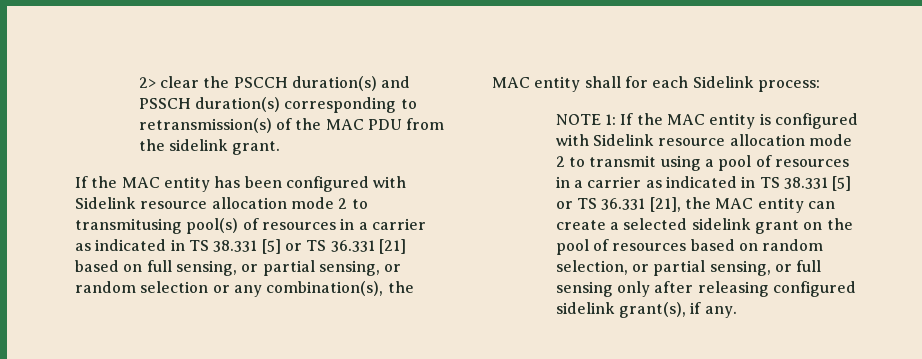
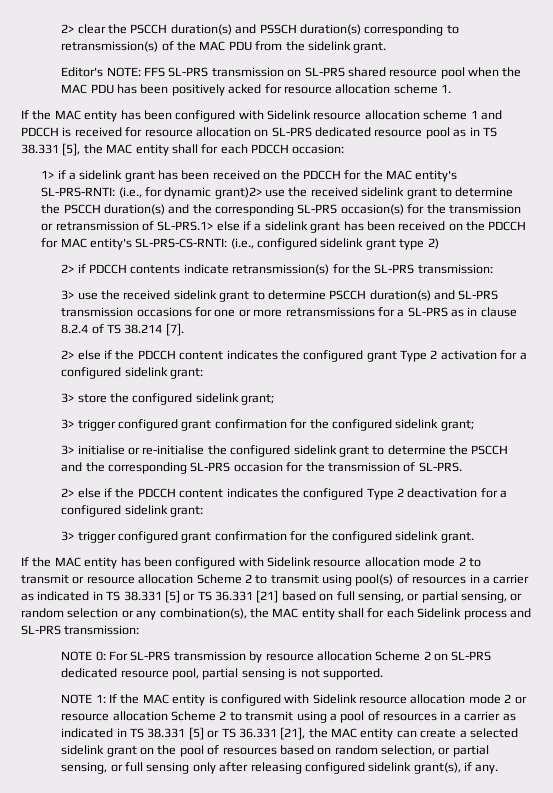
+ Editor's NOTE: FFS SL-PRS transmission on SL-PRS shared resource pool when the MAC PDU has been positively acked for resource allocation scheme 1.
+ If the MAC entity has been configured with Sidelink resource allocation scheme 1 and PDCCH is received for resource allocation on SL-PRS dedicated resource pool as in TS 38.331 [5], the MAC entity shall for each PDCCH occasion:
+ 1> if a sidelink grant has been received on the PDCCH for the MAC entity's SL-PRS-RNTI: (i.e., for dynamic grant)2> use the received sidelink grant to determine the PSCCH duration(s) and the corresponding SL-PRS occasion(s) for the transmission or retransmission of SL-PRS.1> else if a sidelink grant has been received on the PDCCH for MAC entity's SL-PRS-CS-RNTI: (i.e., configured sidelink grant type 2)
+ 2> if PDCCH contents indicate retransmission(s) for the SL-PRS transmission:
+ 3> use the received sidelink grant to determine PSCCH duration(s) and SL-PRS transmission occasions for one or more retransmissions for a SL-PRS as in clause 8.2.4 of TS 38.214 [7].
+ 2> else if the PDCCH content indicates the configured grant Type 2 activation for a configured sidelink grant:
+ 3> store the configured sidelink grant;
+ 3> trigger configured grant confirmation for the configured sidelink grant;
+ 3> initialise or re-initialise the configured sidelink grant to determine the PSCCH and the corresponding SL-PRS occasion for the transmission of SL-PRS.
+ 2> else if the PDCCH content indicates the configured Type 2 deactivation for a configured sidelink grant:
+ 3> trigger configured grant confirmation for the configured sidelink grant.
- If the MAC entity has been configured with Sidelink resource allocation mode 2 to transmitusing pool(s) of resources in a carrier as indicated in TS 38.331 [5] or TS 36.331 [21] based on full sensing, or partial sensing, or random selection or any combination(s), the MAC entity shall for each Sidelink process:
+ If the MAC entity has been configured with Sidelink resource allocation mode 2 to transmit or resource allocation Scheme 2 to transmit using pool(s) of resources in a carrier as indicated in TS 38.331 [5] or TS 36.331 [21] based on full sensing, or partial sensing, or random selection or any combination(s), the MAC entity shall for each Sidelink process and SL-PRS transmission:
+ NOTE 0: For SL-PRS transmission by resource allocation Scheme 2 on SL-PRS dedicated resource pool, partial sensing is not supported.
- If the MAC entity is configured with Sidelink resource allocation mode 2 to transmit using a pool of resources in a carrier as indicated in TS 38.331 [5] or TS 36.331 [21], the MAC entity can create a selected sidelink grant on the pool of resources based on random selection, or partial sensing, or full sensing only after releasing configured sidelink grant(s), if any.
+ If the MAC entity is configured with Sidelink resource allocation mode 2 or resource allocation Scheme 2 to transmit using a pool of resources in a carrier as indicated in TS 38.331 [5] or TS 36.331 [21], the MAC entity can create a selected sidelink grant on the pool of resources based on random selection, or partial sensing, or full sensing only after releasing configured sidelink grant(s), if any.

